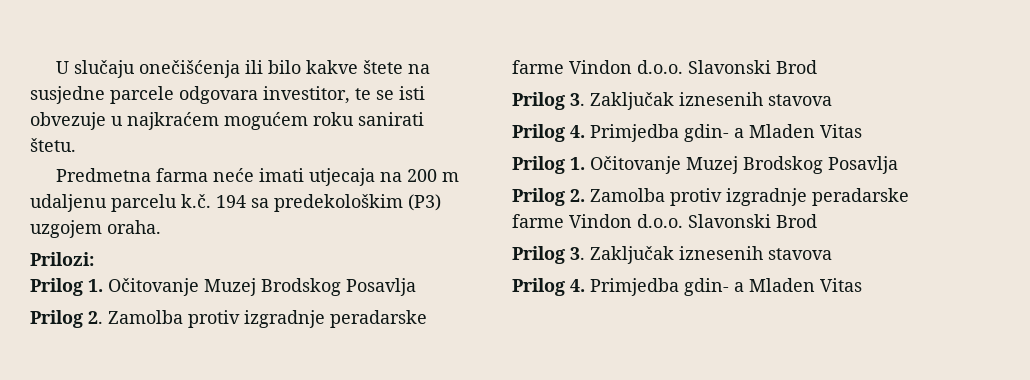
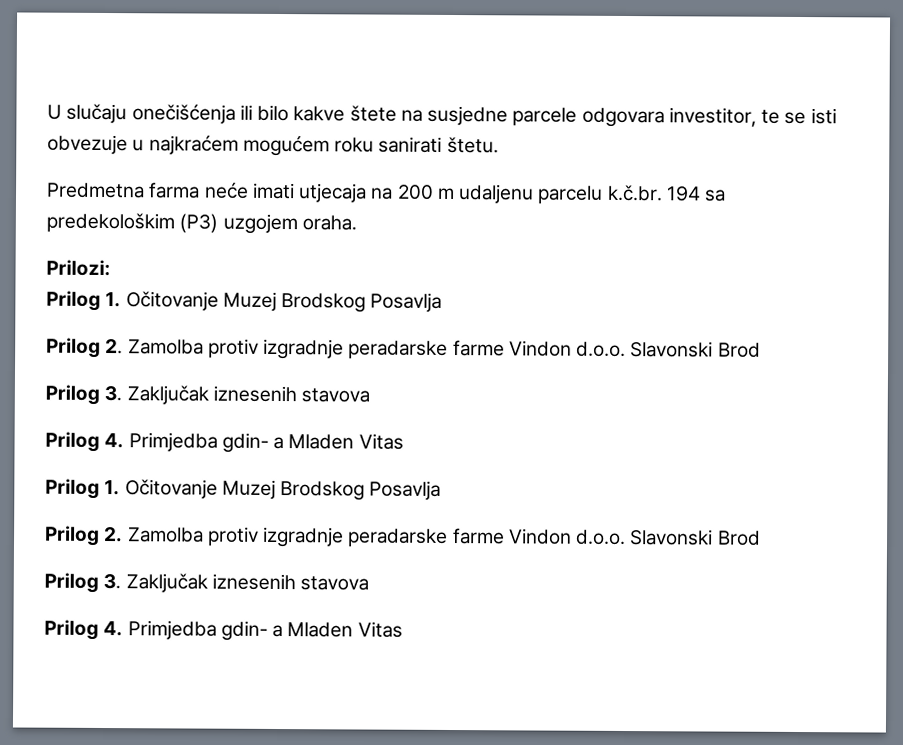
- Predmetna farma neće imati utjecaja na 200 m udaljenu parcelu k.č. 194 sa predekološkim (P3) uzgojem oraha.
+ Predmetna farma neće imati utjecaja na 200 m udaljenu parcelu k.č.br. 194 sa predekološkim (P3) uzgojem oraha.

